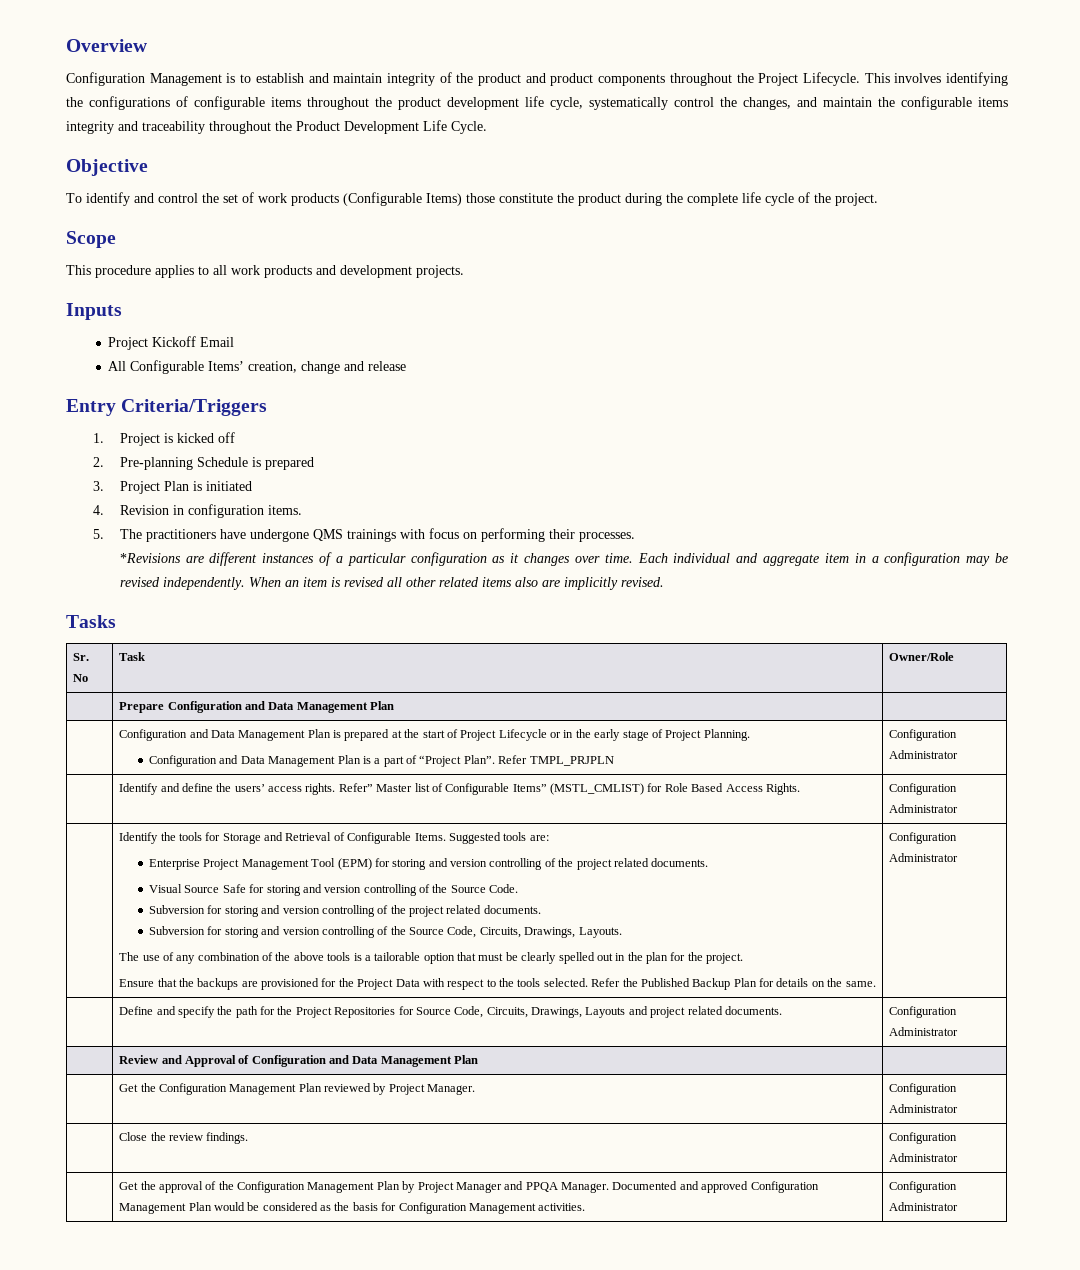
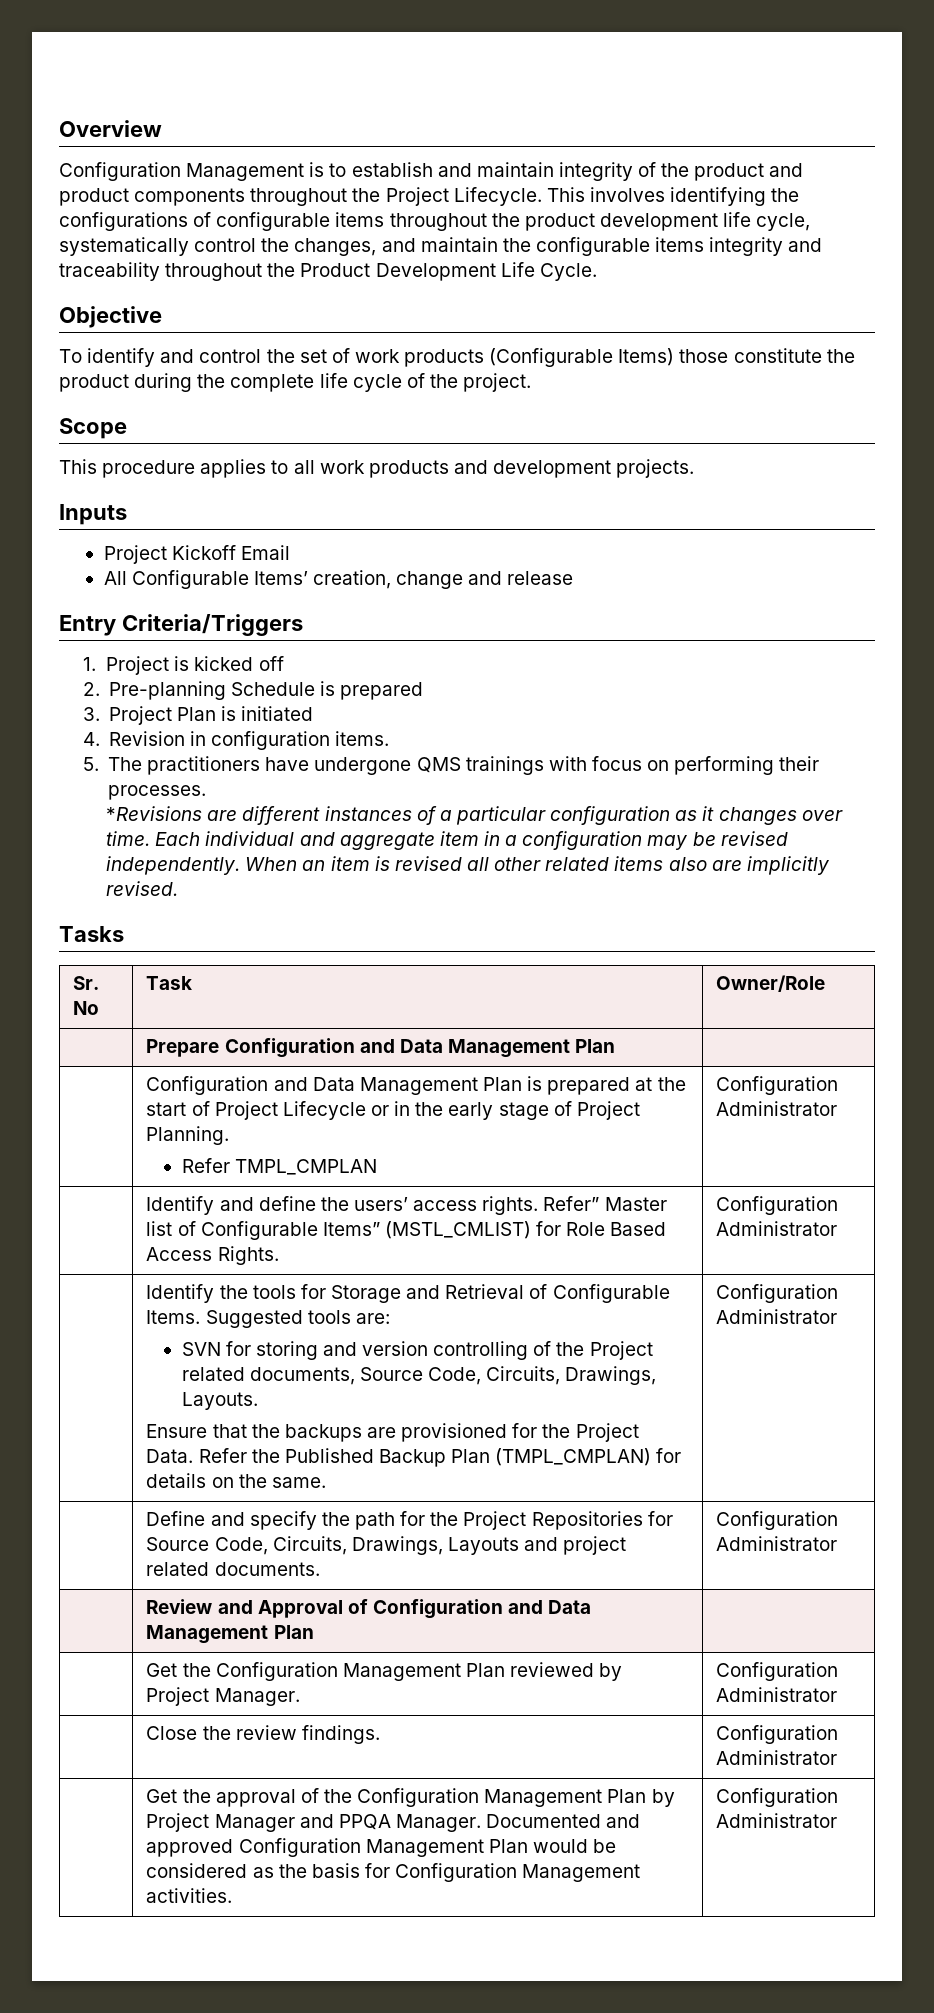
  | Configuration and Data Management Plan is prepared at the start of Project Lifecycle or in the early stage of Project Planning.
- Configuration and Data Management Plan is a part of “Project Plan”. Refer TMPL_PRJPLN | Configuration Administrator
+ Refer TMPL_CMPLAN | Configuration Administrator
- Enterprise Project Management Tool (EPM) for storing and version controlling of the project related documents.
- Visual Source Safe for storing and version controlling of the Source Code.
- Subversion for storing and version controlling of the project related documents.
- Subversion for storing and version controlling of the Source Code, Circuits, Drawings, Layouts.
+ SVN for storing and version controlling of the Project related documents, Source Code, Circuits, Drawings, Layouts.
- The use of any combination of the above tools is a tailorable option that must be clearly spelled out in the plan for the project.
- Ensure that the backups are provisioned for the Project Data with respect to the tools selected.
+ Ensure that the backups are provisioned for the Project Data.
- Refer the Published Backup Plan for details on the same.
+ Refer the Published Backup Plan (TMPL_CMPLAN) for details on the same.

